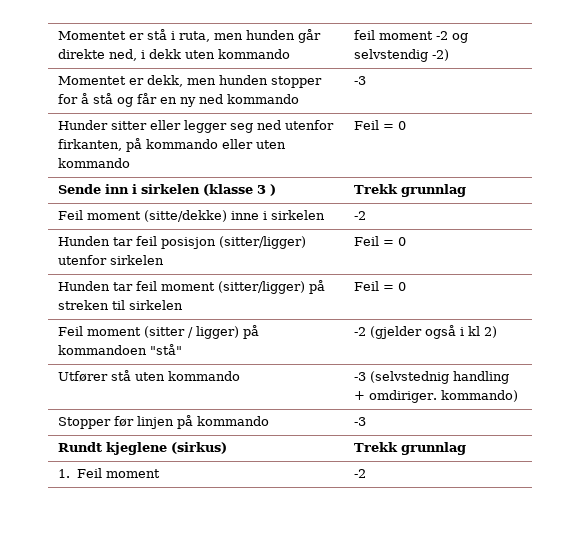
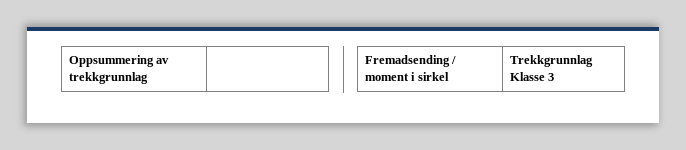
- Momentet er stå i ruta, men hunden går direkte ned, i dekk uten kommando | feil moment -2 og selvstendig -2)
- Momentet er dekk, men hunden stopper for å stå og får en ny ned kommando | -3
- Hunder sitter eller legger seg ned utenfor firkanten, på kommando eller uten kommando | Feil = 0
- Sende inn i sirkelen (klasse 3 ) | Trekk grunnlag
- Feil moment (sitte/dekke) inne i sirkelen | -2
- Hunden tar feil posisjon (sitter/ligger) utenfor sirkelen | Feil = 0
- Hunden tar feil moment (sitter/ligger) på streken til sirkelen | Feil = 0
- Feil moment (sitter / ligger) på kommandoen "stå" | -2 (gjelder også i kl 2)
- Utfører stå uten kommando | -3 (selvstednig handling + omdiriger. kommando)
- Stopper før linjen på kommando | -3
- Rundt kjeglene (sirkus) | Trekk grunnlag
- 1. Feil moment | -2
+ Oppsummering av trekkgrunnlag |
+ Fremadsending / moment i sirkel | Trekkgrunnlag Klasse 3

